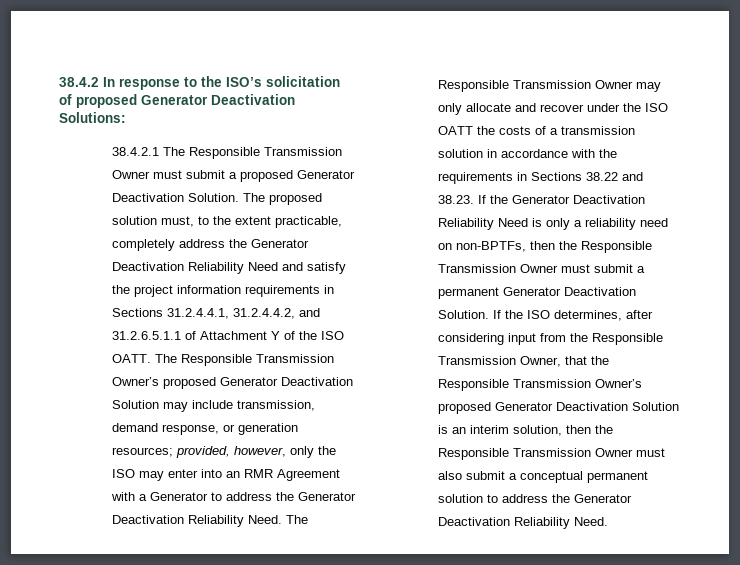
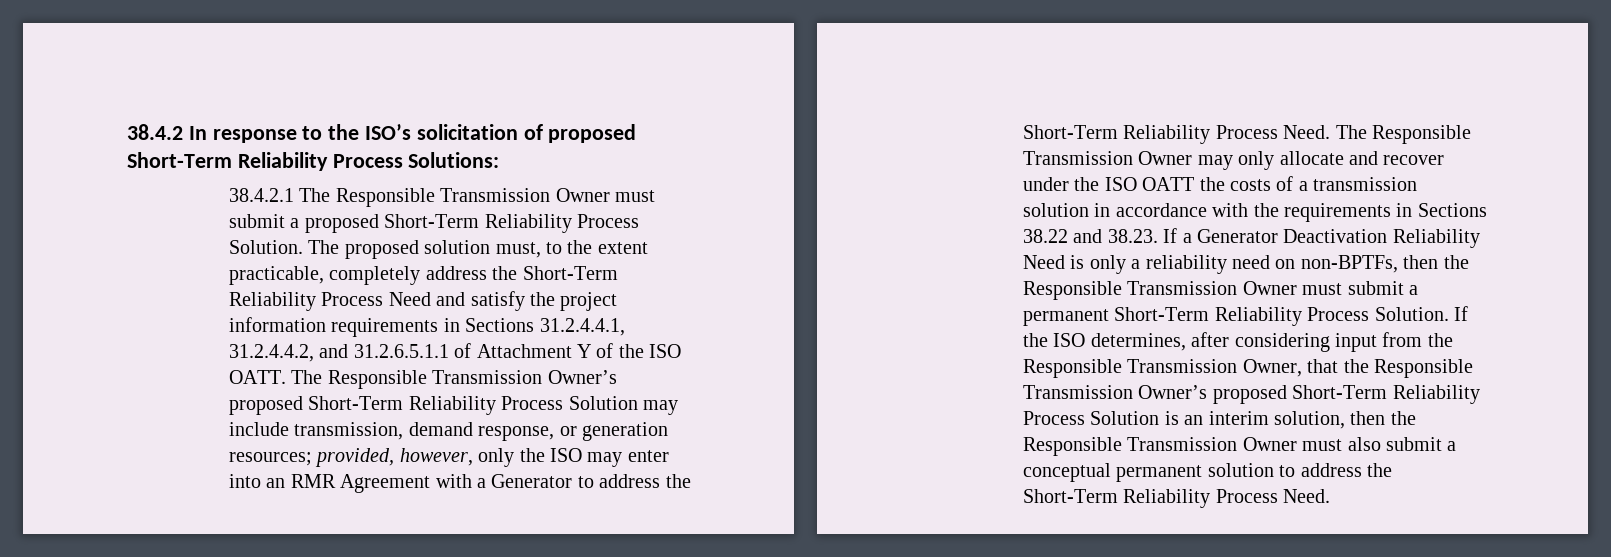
- 38.4.2 In response to the ISO’s solicitation of proposed Generator Deactivation Solutions:
+ 38.4.2 In response to the ISO’s solicitation of proposed Short-Term Reliability Process Solutions:
- 38.4.2.1 The Responsible Transmission Owner must submit a proposed Generator Deactivation Solution.
+ 38.4.2.1 The Responsible Transmission Owner must submit a proposed Short-Term Reliability Process Solution.
- The proposed solution must, to the extent practicable, completely address the Generator Deactivation Reliability Need and satisfy the project information requirements in Sections 31.2.4.4.1, 31.2.4.4.2, and 31.2.6.5.1.1 of Attachment Y of the ISO OATT.
+ The proposed solution must, to the extent practicable, completely address the Short-Term Reliability Process Need and satisfy the project information requirements in Sections 31.2.4.4.1, 31.2.4.4.2, and 31.2.6.5.1.1 of Attachment Y of the ISO OATT.
- The Responsible Transmission Owner’s proposed Generator Deactivation Solution may include transmission, demand response, or generation resources; provided, however, only the ISO may enter into an RMR Agreement with a Generator to address the Generator Deactivation Reliability Need.
+ The Responsible Transmission Owner’s proposed Short-Term Reliability Process Solution may include transmission, demand response, or generation resources; provided, however, only the ISO may enter into an RMR Agreement with a Generator to address the Short-Term Reliability Process Need.
- The Responsible Transmission Owner may only allocate and recover under the ISO OATT the costs of a transmission solution in accordance with the requirements in Sections 38.22 and 38.23. If the Generator Deactivation Reliability Need is only a reliability need on non-BPTFs, then the Responsible Transmission Owner must submit a permanent Generator Deactivation Solution.
+ The Responsible Transmission Owner may only allocate and recover under the ISO OATT the costs of a transmission solution in accordance with the requirements in Sections 38.22 and 38.23. If a Generator Deactivation Reliability Need is only a reliability need on non-BPTFs, then the Responsible Transmission Owner must submit a permanent Short-Term Reliability Process Solution.
- If the ISO determines, after considering input from the Responsible Transmission Owner, that the Responsible Transmission Owner’s proposed Generator Deactivation Solution is an interim solution, then the Responsible Transmission Owner must also submit a conceptual permanent solution to address the Generator Deactivation Reliability Need.
+ If the ISO determines, after considering input from the Responsible Transmission Owner, that the Responsible Transmission Owner’s proposed Short-Term Reliability Process Solution is an interim solution, then the Responsible Transmission Owner must also submit a conceptual permanent solution to address the Short-Term Reliability Process Need.

